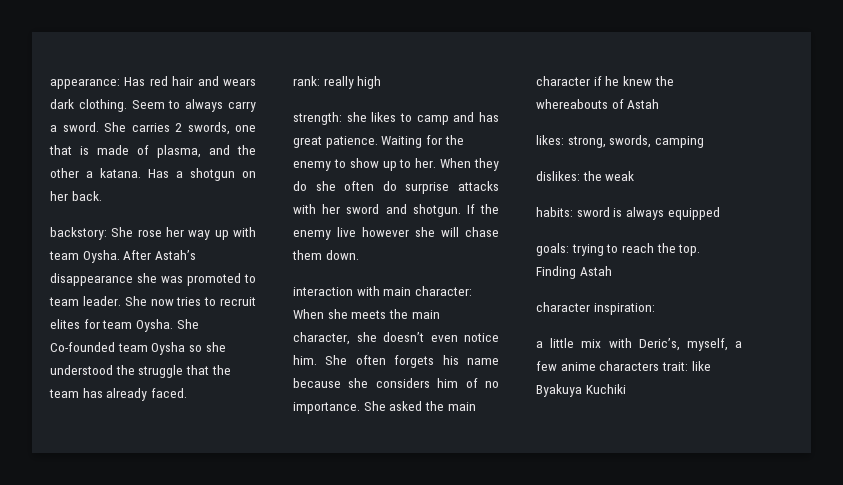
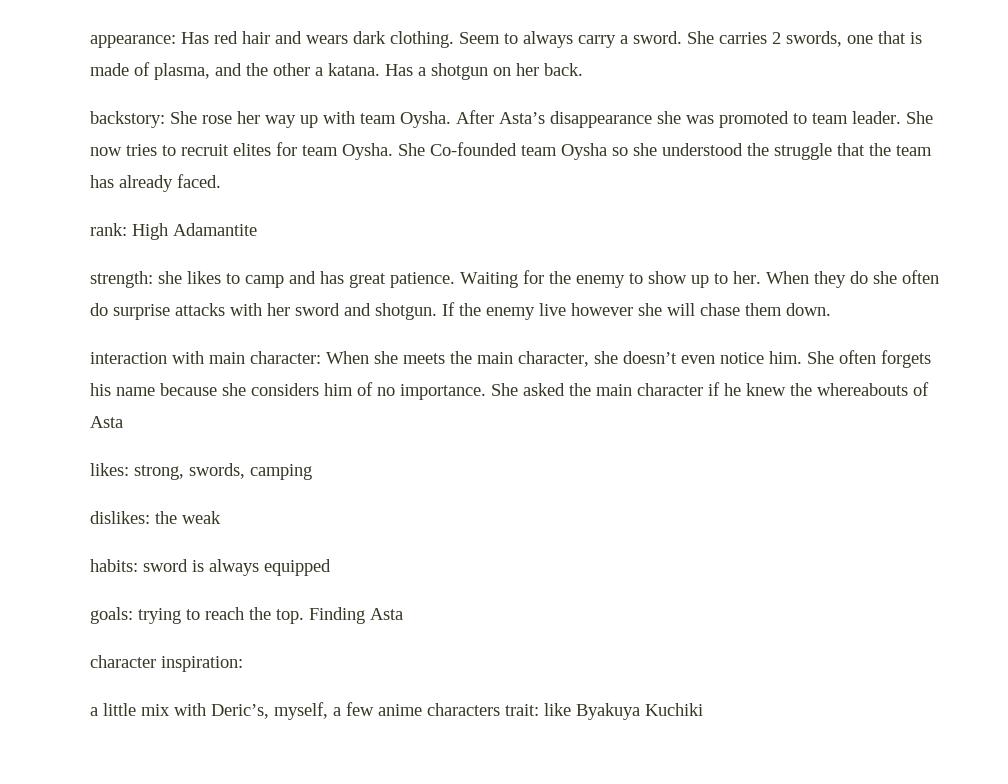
- After Astah’s disappearance she was promoted to team leader.
+ After Asta’s disappearance she was promoted to team leader.
- rank: really high
+ rank: High Adamantite
- She asked the main character if he knew the whereabouts of Astah
+ She asked the main character if he knew the whereabouts of Asta
- Finding Astah
+ Finding Asta

